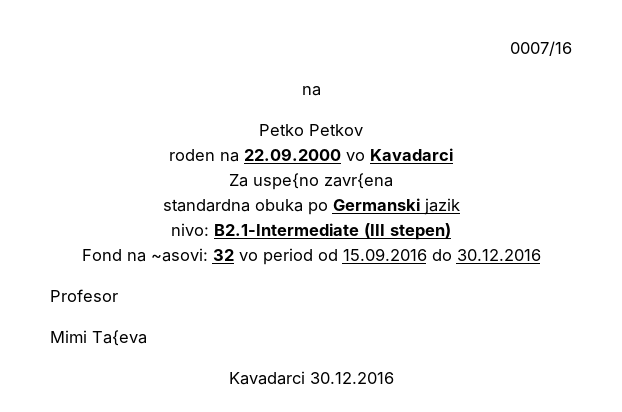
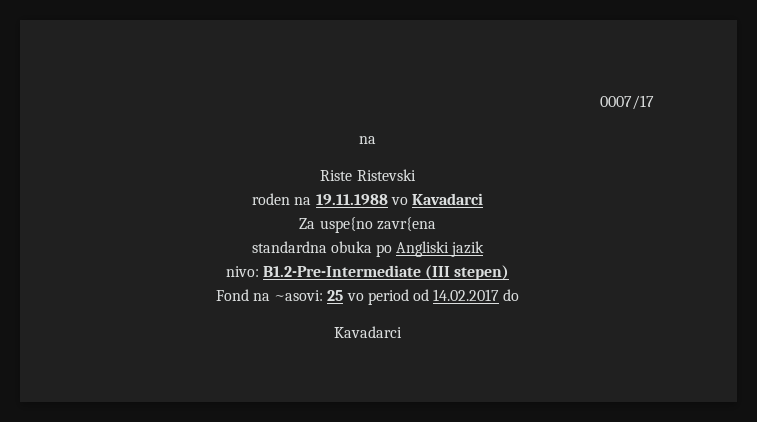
- 0007/16
+ 0007/17
- Petko Petkov
+ Riste Ristevski
- roden na 22.09.2000 vo Kavadarci
+ roden na 19.11.1988 vo Kavadarci
- standardna obuka po Germanski jazik
+ standardna obuka po Angliski jazik
- nivo: B2.1-Intermediate (III stepen)
+ nivo: B1.2-Pre-Intermediate (III stepen)
- Fond na ~asovi: 32 vo period od 15.09.2016 do 30.12.2016
- Profesor
- Mimi Ta{eva
- Kavadarci 30.12.2016
+ Fond na ~asovi: 25 vo period od 14.02.2017 do
+ Kavadarci

